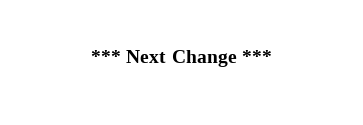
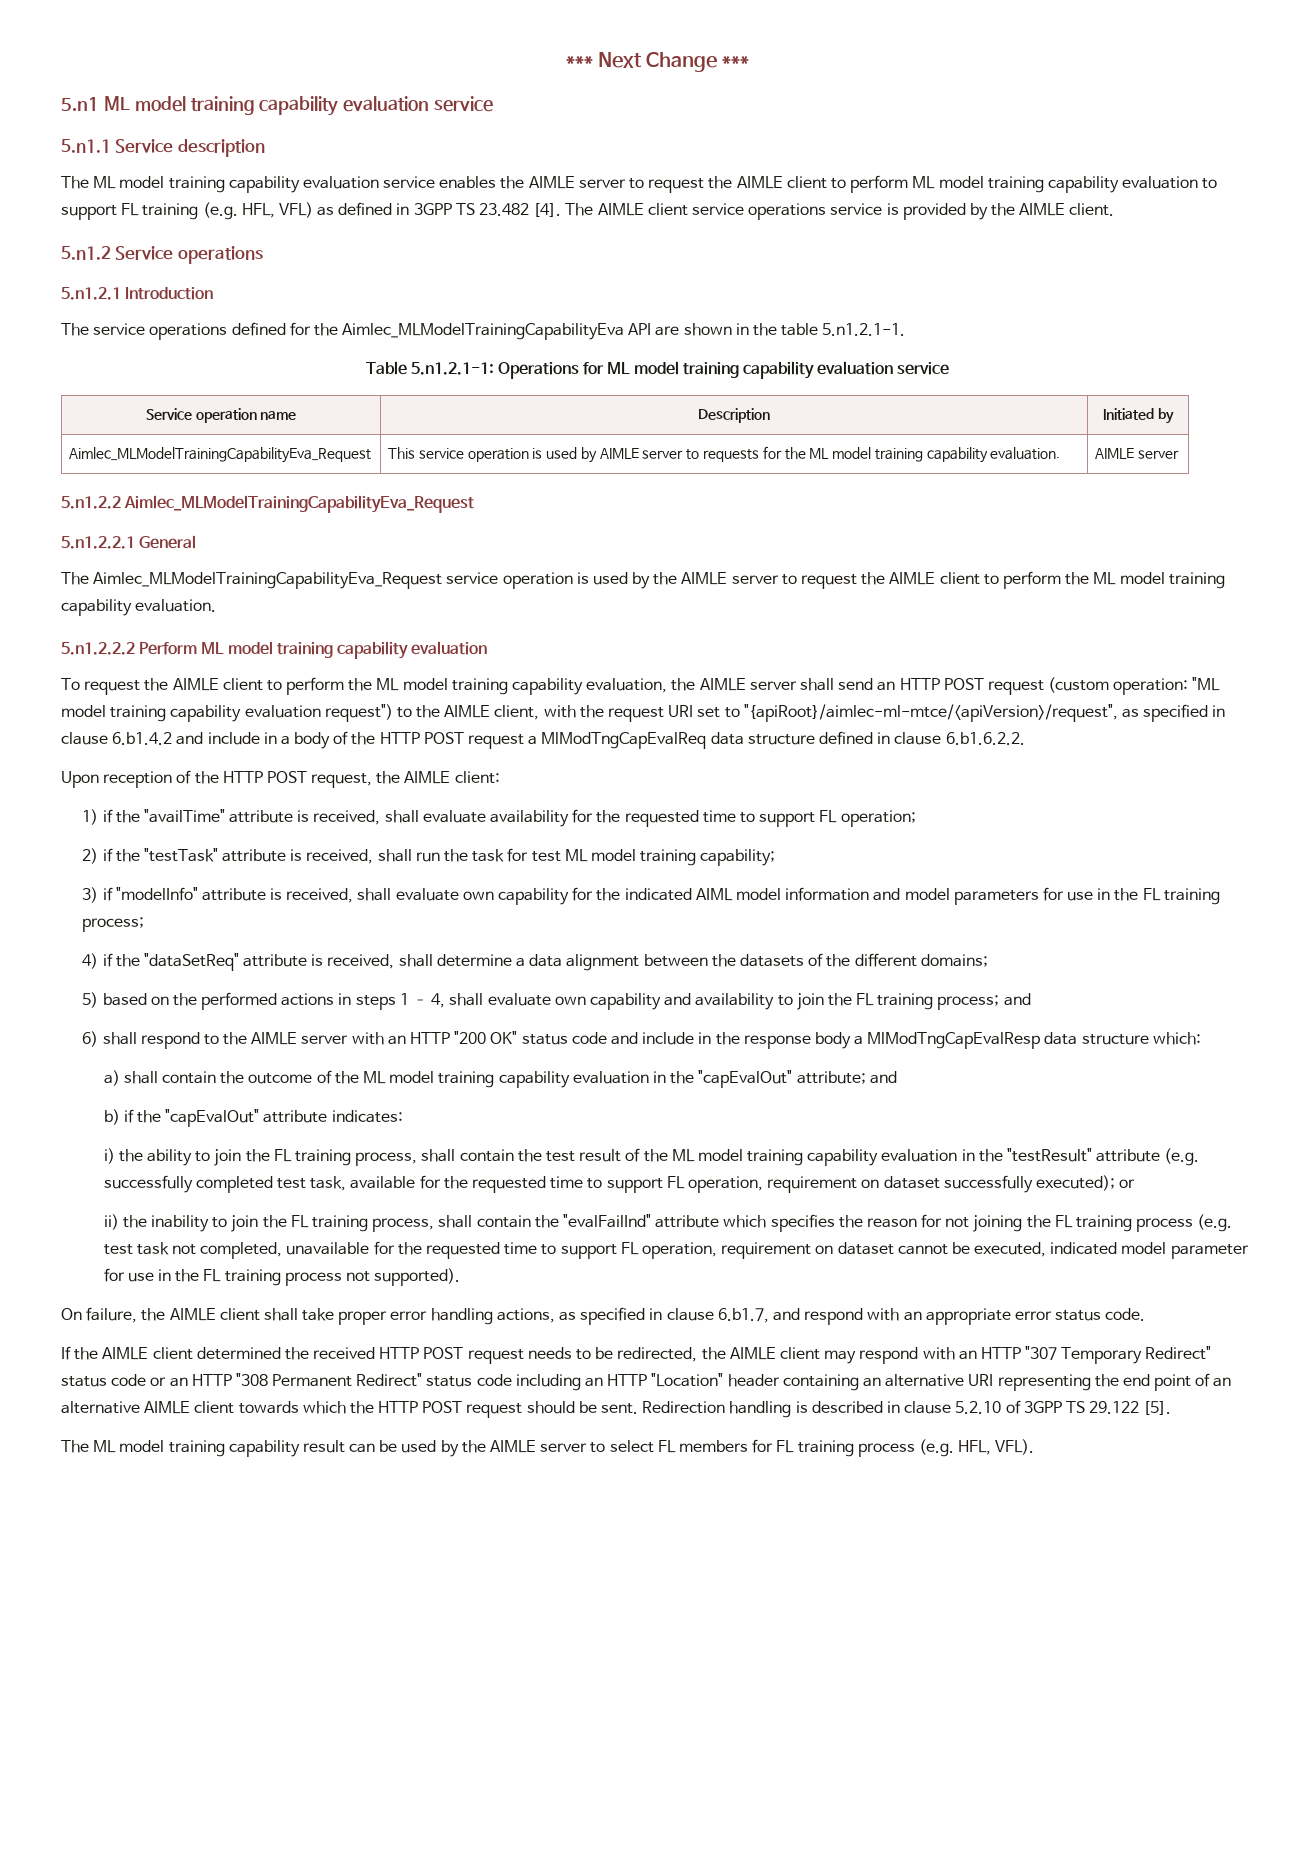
+ 5.n1 ML model training capability evaluation service
+ 5.n1.1 Service description
+ The ML model training capability evaluation service enables the AIMLE server to request the AIMLE client to perform ML model training capability evaluation to support FL training (e.g. HFL, VFL) as defined in 3GPP TS 23.482 [4]. The AIMLE client service operations service is provided by the AIMLE client.
+ 5.n1.2 Service operations
+ 5.n1.2.1 Introduction
+ The service operations defined for the Aimlec_MLModelTrainingCapabilityEva API are shown in the table 5.n1.2.1-1.
+ Table 5.n1.2.1-1: Operations for ML model training capability evaluation service
+ Service operation name | Description | Initiated by
+ Aimlec_MLModelTrainingCapabilityEva_Request | This service operation is used by AIMLE server to requests for the ML model training capability evaluation. | AIMLE server
+ 5.n1.2.2 Aimlec_MLModelTrainingCapabilityEva_Request
+ 5.n1.2.2.1 General
+ The Aimlec_MLModelTrainingCapabilityEva_Request service operation is used by the AIMLE server to request the AIMLE client to perform the ML model training capability evaluation.
+ 5.n1.2.2.2 Perform ML model training capability evaluation
+ To request the AIMLE client to perform the ML model training capability evaluation, the AIMLE server shall send an HTTP POST request (custom operation: "ML model training capability evaluation request") to the AIMLE client, with the request URI set to "{apiRoot}/aimlec-ml-mtce/<apiVersion>/request", as specified in clause 6.b1.4.2 and include in a body of the HTTP POST request a MlModTngCapEvalReq data structure defined in clause 6.b1.6.2.2.
+ Upon reception of the HTTP POST request, the AIMLE client:
+ 1) if the "availTime" attribute is received, shall evaluate availability for the requested time to support FL operation;
+ 2) if the "testTask" attribute is received, shall run the task for test ML model training capability;
+ 3) if "modelInfo" attribute is received, shall evaluate own capability for the indicated AIML model information and model parameters for use in the FL training process;
+ 4) if the "dataSetReq" attribute is received, shall determine a data alignment between the datasets of the different domains;
+ 5) based on the performed actions in steps 1 – 4, shall evaluate own capability and availability to join the FL training process; and
+ 6) shall respond to the AIMLE server with an HTTP "200 OK" status code and include in the response body a MlModTngCapEvalResp data structure which:
+ a) shall contain the outcome of the ML model training capability evaluation in the "capEvalOut" attribute; and
+ b) if the "capEvalOut" attribute indicates:
+ i) the ability to join the FL training process, shall contain the test result of the ML model training capability evaluation in the "testResult" attribute (e.g. successfully completed test task, available for the requested time to support FL operation, requirement on dataset successfully executed); or
+ ii) the inability to join the FL training process, shall contain the "evalFailInd" attribute which specifies the reason for not joining the FL training process (e.g. test task not completed, unavailable for the requested time to support FL operation, requirement on dataset cannot be executed, indicated model parameter for use in the FL training process not supported).
+ On failure, the AIMLE client shall take proper error handling actions, as specified in clause 6.b1.7, and respond with an appropriate error status code.
+ If the AIMLE client determined the received HTTP POST request needs to be redirected, the AIMLE client may respond with an HTTP "307 Temporary Redirect" status code or an HTTP "308 Permanent Redirect" status code including an HTTP "Location" header containing an alternative URI representing the end point of an alternative AIMLE client towards which the HTTP POST request should be sent. Redirection handling is described in clause 5.2.10 of 3GPP TS 29.122 [5].
+ The ML model training capability result can be used by the AIMLE server to select FL members for FL training process (e.g. HFL, VFL).

